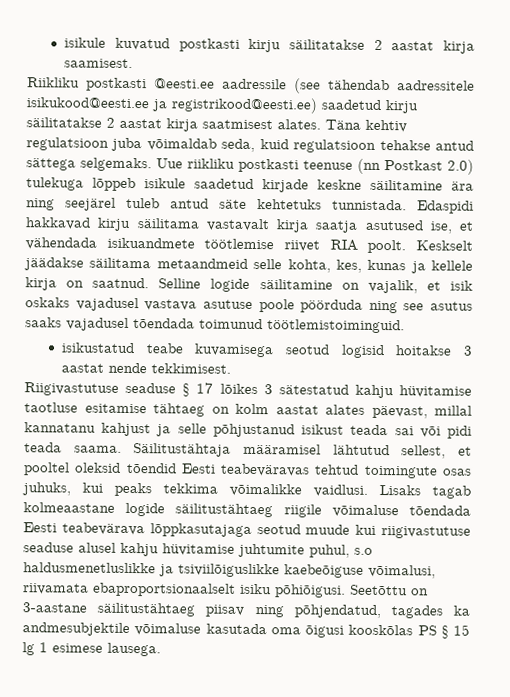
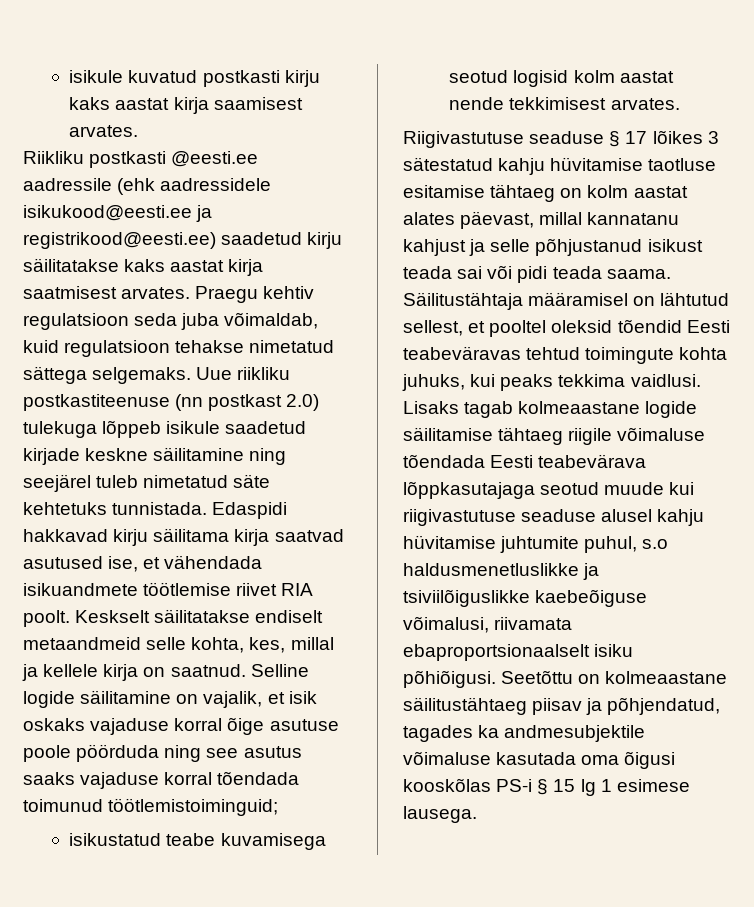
- isikule kuvatud postkasti kirju säilitatakse 2 aastat kirja saamisest.
+ isikule kuvatud postkasti kirju kaks aastat kirja saamisest arvates.
- Riikliku postkasti @eesti.ee aadressile (see tähendab aadressitele isikukood@eesti.ee ja registrikood@eesti.ee) saadetud kirju säilitatakse 2 aastat kirja saatmisest alates. Täna kehtiv regulatsioon juba võimaldab seda, kuid regulatsioon tehakse antud sättega selgemaks.
+ Riikliku postkasti @eesti.ee aadressile (ehk aadressidele isikukood@eesti.ee ja registrikood@eesti.ee) saadetud kirju säilitatakse kaks aastat kirja saatmisest arvates. Praegu kehtiv regulatsioon seda juba võimaldab, kuid regulatsioon tehakse nimetatud sättega selgemaks.
- Uue riikliku postkasti teenuse (nn Postkast 2.0) tulekuga lõppeb isikule saadetud kirjade keskne säilitamine ära ning seejärel tuleb antud säte kehtetuks tunnistada.
+ Uue riikliku postkastiteenuse (nn postkast 2.0) tulekuga lõppeb isikule saadetud kirjade keskne säilitamine ning seejärel tuleb nimetatud säte kehtetuks tunnistada.
- Edaspidi hakkavad kirju säilitama vastavalt kirja saatja asutused ise, et vähendada isikuandmete töötlemise riivet RIA poolt.
+ Edaspidi hakkavad kirju säilitama kirja saatvad asutused ise, et vähendada isikuandmete töötlemise riivet RIA poolt.
- Keskselt jäädakse säilitama metaandmeid selle kohta, kes, kunas ja kellele kirja on saatnud.
+ Keskselt säilitatakse endiselt metaandmeid selle kohta, kes, millal ja kellele kirja on saatnud.
- Selline logide säilitamine on vajalik, et isik oskaks vajadusel vastava asutuse poole pöörduda ning see asutus saaks vajadusel tõendada toimunud töötlemistoiminguid.
+ Selline logide säilitamine on vajalik, et isik oskaks vajaduse korral õige asutuse poole pöörduda ning see asutus saaks vajaduse korral tõendada toimunud töötlemistoiminguid;
- isikustatud teabe kuvamisega seotud logisid hoitakse 3 aastat nende tekkimisest.
+ isikustatud teabe kuvamisega seotud logisid kolm aastat nende tekkimisest arvates.
- Säilitustähtaja määramisel lähtutud sellest, et pooltel oleksid tõendid Eesti teabeväravas tehtud toimingute osas juhuks, kui peaks tekkima võimalikke vaidlusi.
+ Säilitustähtaja määramisel on lähtutud sellest, et pooltel oleksid tõendid Eesti teabeväravas tehtud toimingute kohta juhuks, kui peaks tekkima vaidlusi.
- Lisaks tagab kolmeaastane logide säilitustähtaeg riigile võimaluse tõendada Eesti teabevärava lõppkasutajaga seotud muude kui riigivastutuse seaduse alusel kahju hüvitamise juhtumite puhul, s.o haldusmenetluslikke ja tsiviilõiguslikke kaebeõiguse võimalusi, riivamata ebaproportsionaalselt isiku põhiõigusi.
+ Lisaks tagab kolmeaastane logide säilitamise tähtaeg riigile võimaluse tõendada Eesti teabevärava lõppkasutajaga seotud muude kui riigivastutuse seaduse alusel kahju hüvitamise juhtumite puhul, s.o haldusmenetluslikke ja tsiviilõiguslikke kaebeõiguse võimalusi, riivamata ebaproportsionaalselt isiku põhiõigusi.
- Seetõttu on 3-aastane säilitustähtaeg piisav ning põhjendatud, tagades ka andmesubjektile võimaluse kasutada oma õigusi kooskõlas PS § 15 lg 1 esimese lausega.
+ Seetõttu on kolmeaastane säilitustähtaeg piisav ja põhjendatud, tagades ka andmesubjektile võimaluse kasutada oma õigusi kooskõlas PS-i § 15 lg 1 esimese lausega.

